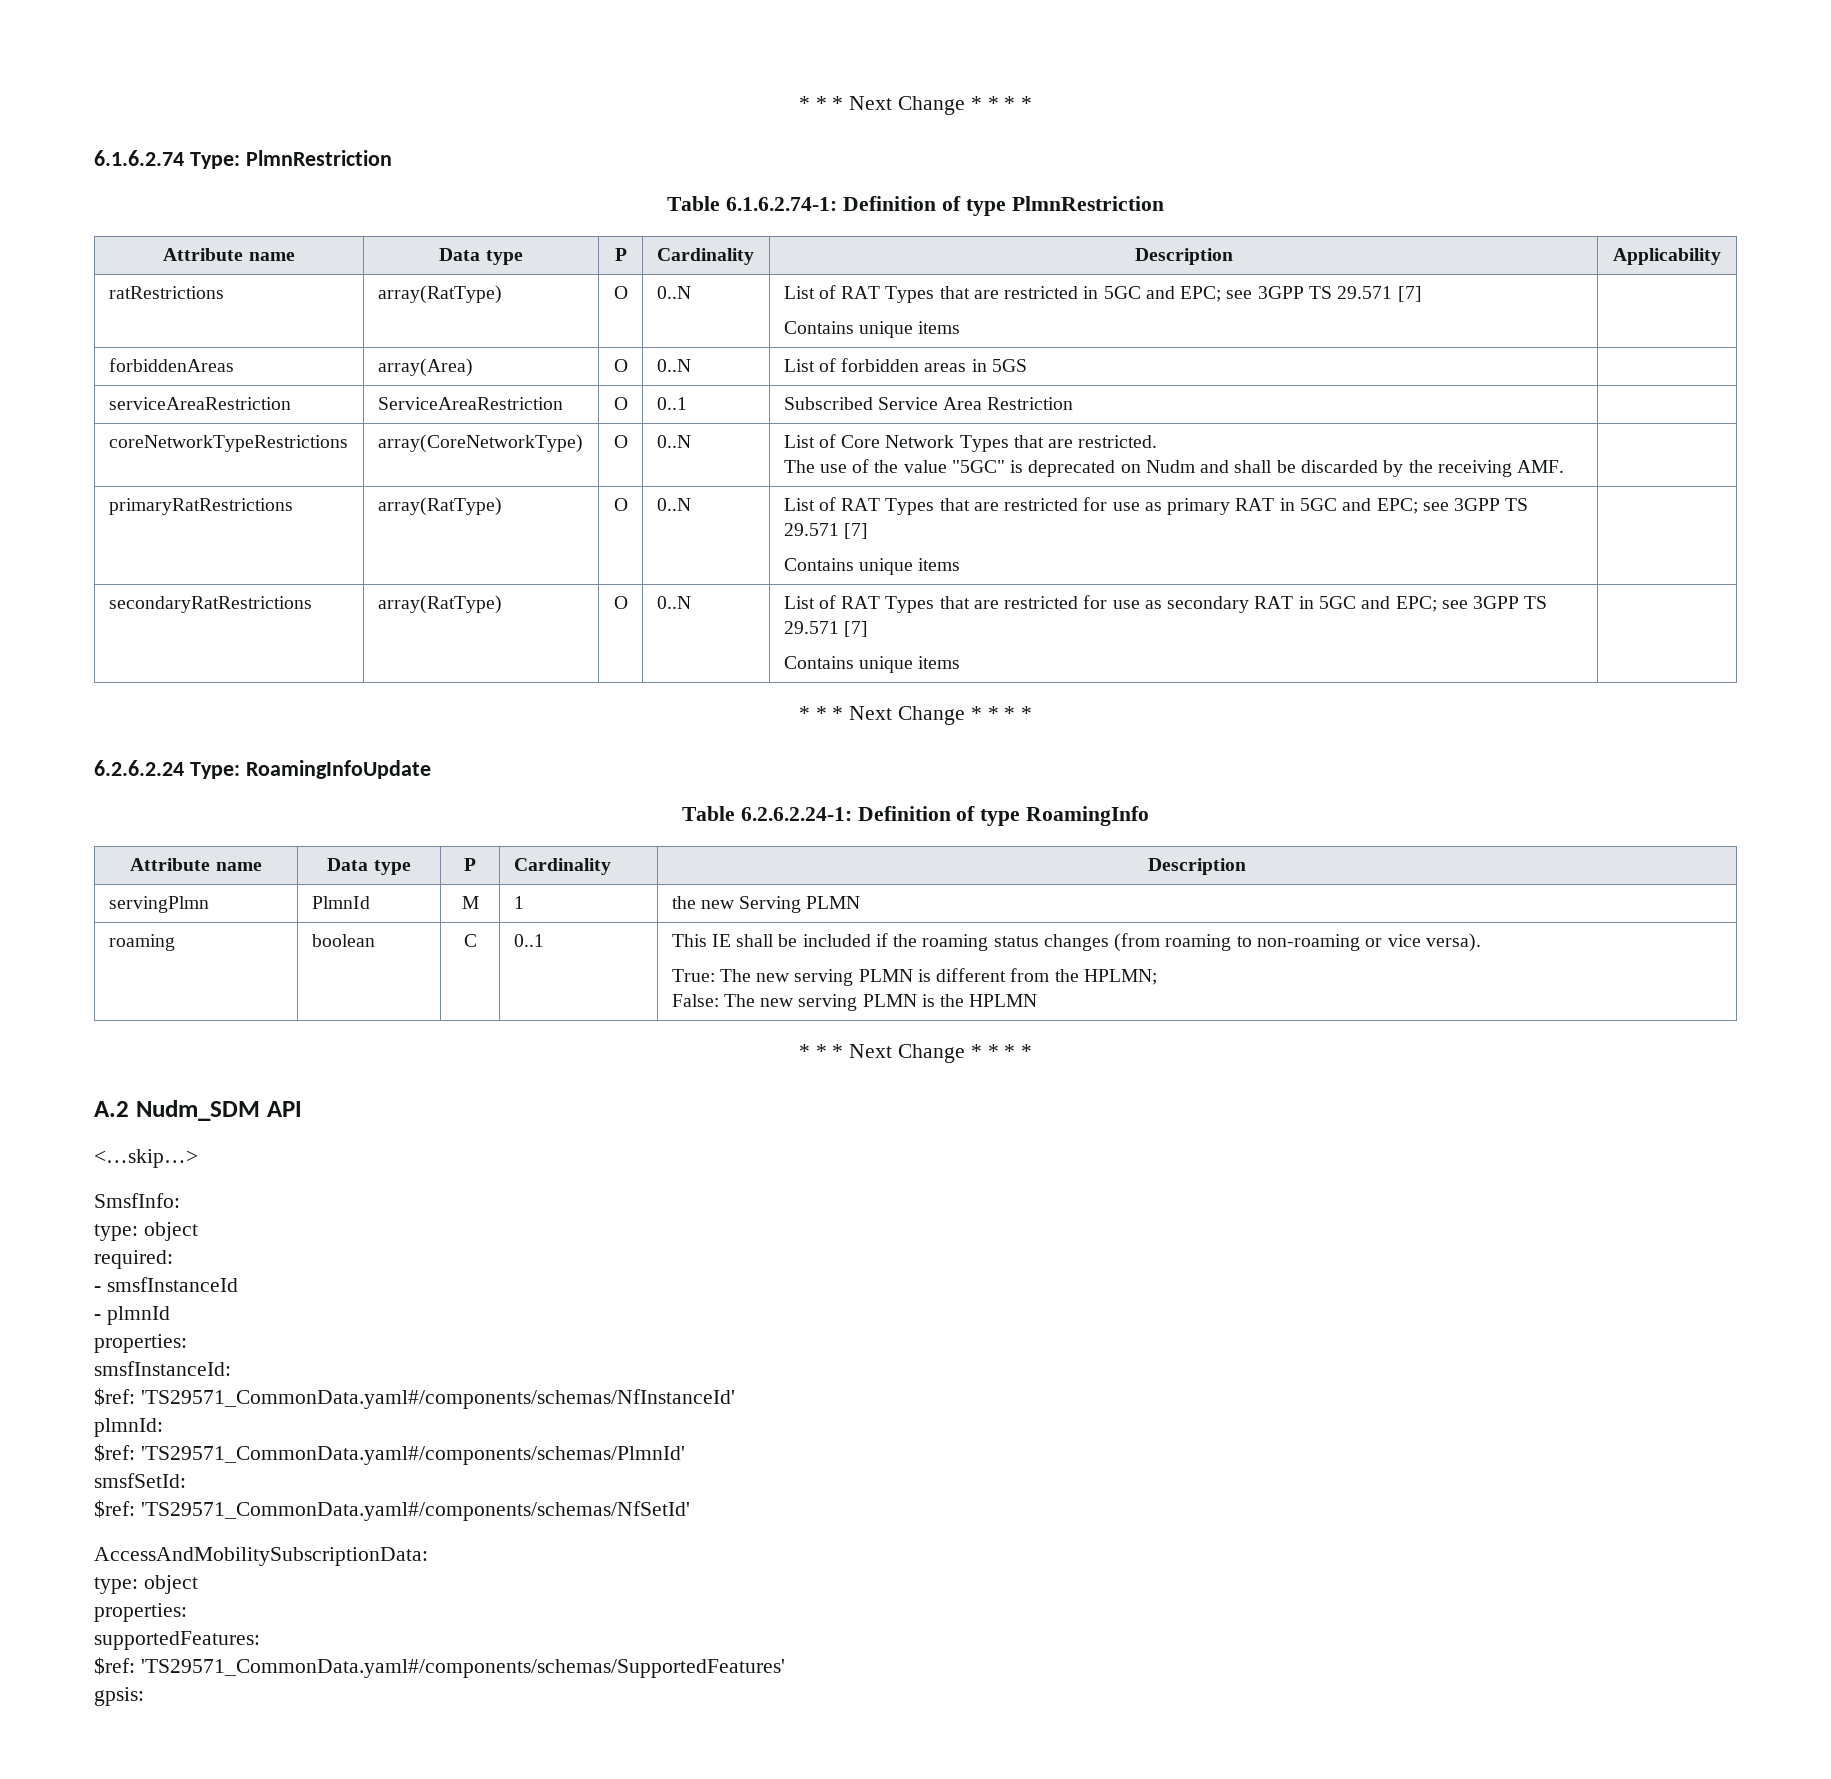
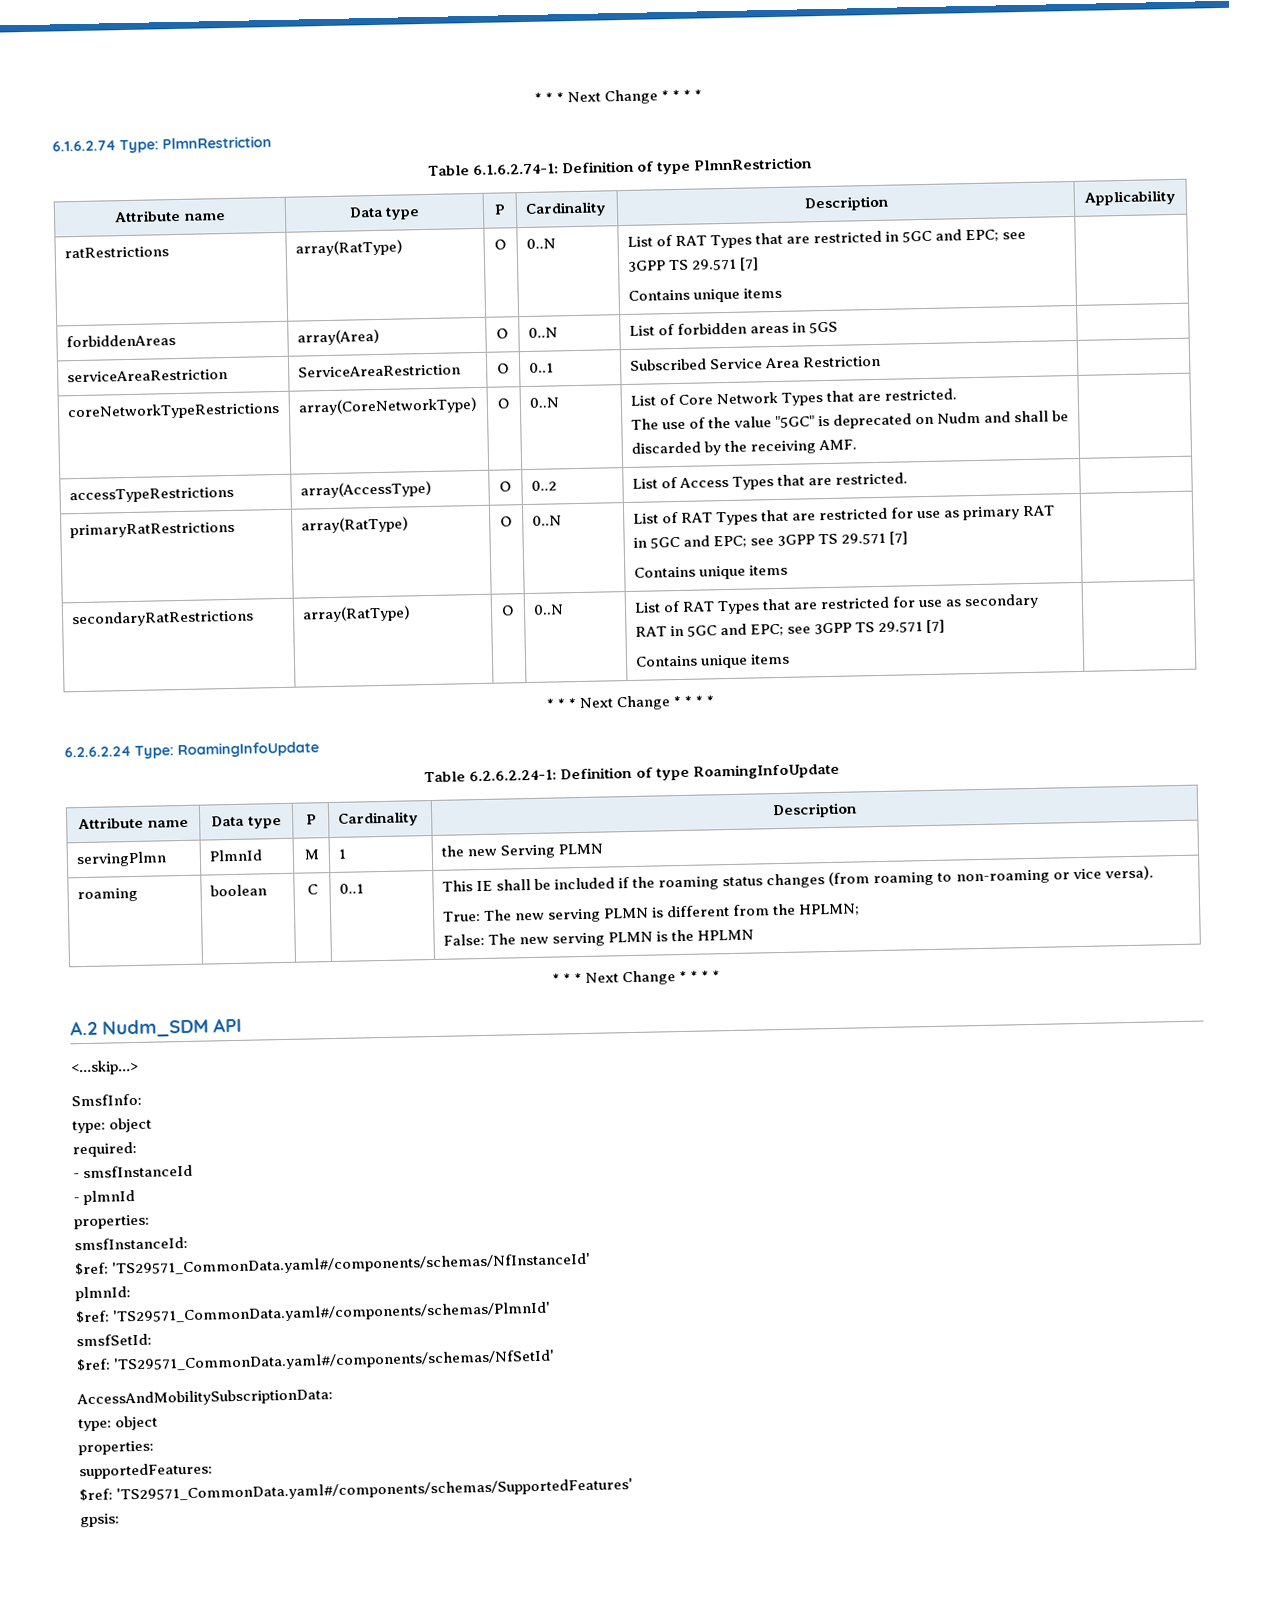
+ accessTypeRestrictions | array(AccessType) | O | 0..2 | List of Access Types that are restricted. |
- Table 6.2.6.2.24-1: Definition of type RoamingInfo
+ Table 6.2.6.2.24-1: Definition of type RoamingInfoUpdate

